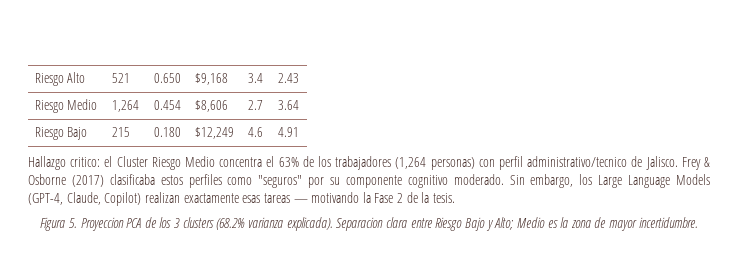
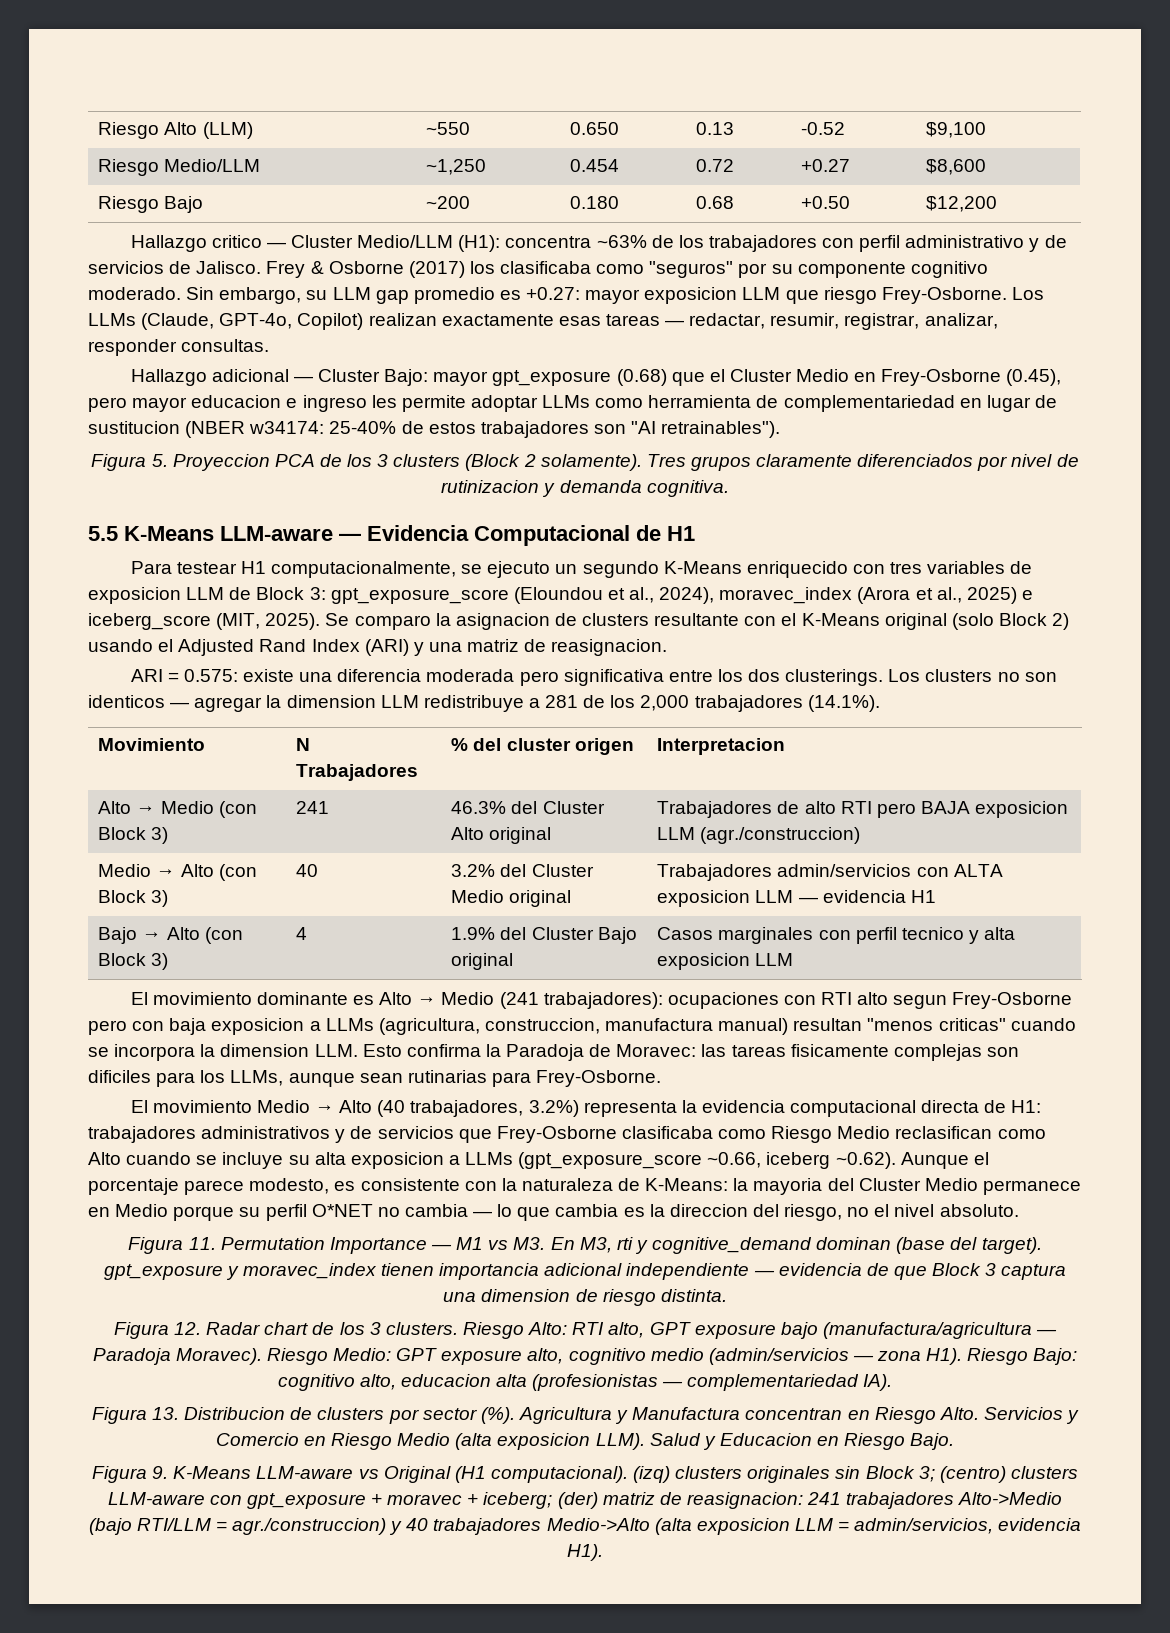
- Riesgo Alto | 521 | 0.650 | $9,168 | 3.4 | 2.43
- Riesgo Medio | 1,264 | 0.454 | $8,606 | 2.7 | 3.64
+ Riesgo Alto (LLM) | ~550 | 0.650 | 0.13 | -0.52 | $9,100
+ Riesgo Medio/LLM | ~1,250 | 0.454 | 0.72 | +0.27 | $8,600
- Riesgo Bajo | 215 | 0.180 | $12,249 | 4.6 | 4.91
- Hallazgo critico: el Cluster Riesgo Medio concentra el 63% de los trabajadores (1,264 personas) con perfil administrativo/tecnico de Jalisco.
+ Riesgo Bajo | ~200 | 0.180 | 0.68 | +0.50 | $12,200
+ Hallazgo critico — Cluster Medio/LLM (H1): concentra ~63% de los trabajadores con perfil administrativo y de servicios de Jalisco.
- Frey & Osborne (2017) clasificaba estos perfiles como "seguros" por su componente cognitivo moderado.
+ Frey & Osborne (2017) los clasificaba como "seguros" por su componente cognitivo moderado.
- Sin embargo, los Large Language Models (GPT-4, Claude, Copilot) realizan exactamente esas tareas — motivando la Fase 2 de la tesis.
+ Sin embargo, su LLM gap promedio es +0.27: mayor exposicion LLM que riesgo Frey-Osborne. Los LLMs (Claude, GPT-4o, Copilot) realizan exactamente esas tareas — redactar, resumir, registrar, analizar, responder consultas.
+ Hallazgo adicional — Cluster Bajo: mayor gpt_exposure (0.68) que el Cluster Medio en Frey-Osborne (0.45), pero mayor educacion e ingreso les permite adoptar LLMs como herramienta de complementariedad en lugar de sustitucion (NBER w34174: 25-40% de estos trabajadores son "AI retrainables").
- Figura 5. Proyeccion PCA de los 3 clusters (68.2% varianza explicada). Separacion clara entre Riesgo Bajo y Alto; Medio es la zona de mayor incertidumbre.
+ Figura 5. Proyeccion PCA de los 3 clusters (Block 2 solamente). Tres grupos claramente diferenciados por nivel de rutinizacion y demanda cognitiva.
+ 5.5 K-Means LLM-aware — Evidencia Computacional de H1
+ Para testear H1 computacionalmente, se ejecuto un segundo K-Means enriquecido con tres variables de exposicion LLM de Block 3: gpt_exposure_score (Eloundou et al., 2024), moravec_index (Arora et al., 2025) e iceberg_score (MIT, 2025). Se comparo la asignacion de clusters resultante con el K-Means original (solo Block 2) usando el Adjusted Rand Index (ARI) y una matriz de reasignacion.
+ ARI = 0.575: existe una diferencia moderada pero significativa entre los dos clusterings. Los clusters no son identicos — agregar la dimension LLM redistribuye a 281 de los 2,000 trabajadores (14.1%).
+ Movimiento | N Trabajadores | % del cluster origen | Interpretacion
+ Alto → Medio (con Block 3) | 241 | 46.3% del Cluster Alto original | Trabajadores de alto RTI pero BAJA exposicion LLM (agr./construccion)
+ Medio → Alto (con Block 3) | 40 | 3.2% del Cluster Medio original | Trabajadores admin/servicios con ALTA exposicion LLM — evidencia H1
+ Bajo → Alto (con Block 3) | 4 | 1.9% del Cluster Bajo original | Casos marginales con perfil tecnico y alta exposicion LLM
+ El movimiento dominante es Alto → Medio (241 trabajadores): ocupaciones con RTI alto segun Frey-Osborne pero con baja exposicion a LLMs (agricultura, construccion, manufactura manual) resultan "menos criticas" cuando se incorpora la dimension LLM. Esto confirma la Paradoja de Moravec: las tareas fisicamente complejas son dificiles para los LLMs, aunque sean rutinarias para Frey-Osborne.
+ El movimiento Medio → Alto (40 trabajadores, 3.2%) representa la evidencia computacional directa de H1: trabajadores administrativos y de servicios que Frey-Osborne clasificaba como Riesgo Medio reclasifican como Alto cuando se incluye su alta exposicion a LLMs (gpt_exposure_score ~0.66, iceberg ~0.62). Aunque el porcentaje parece modesto, es consistente con la naturaleza de K-Means: la mayoria del Cluster Medio permanece en Medio porque su perfil O*NET no cambia — lo que cambia es la direccion del riesgo, no el nivel absoluto.
+ Figura 11. Permutation Importance — M1 vs M3. En M3, rti y cognitive_demand dominan (base del target). gpt_exposure y moravec_index tienen importancia adicional independiente — evidencia de que Block 3 captura una dimension de riesgo distinta.
+ Figura 12. Radar chart de los 3 clusters. Riesgo Alto: RTI alto, GPT exposure bajo (manufactura/agricultura — Paradoja Moravec). Riesgo Medio: GPT exposure alto, cognitivo medio (admin/servicios — zona H1). Riesgo Bajo: cognitivo alto, educacion alta (profesionistas — complementariedad IA).
+ Figura 13. Distribucion de clusters por sector (%). Agricultura y Manufactura concentran en Riesgo Alto. Servicios y Comercio en Riesgo Medio (alta exposicion LLM). Salud y Educacion en Riesgo Bajo.
+ Figura 9. K-Means LLM-aware vs Original (H1 computacional). (izq) clusters originales sin Block 3; (centro) clusters LLM-aware con gpt_exposure + moravec + iceberg; (der) matriz de reasignacion: 241 trabajadores Alto->Medio (bajo RTI/LLM = agr./construccion) y 40 trabajadores Medio->Alto (alta exposicion LLM = admin/servicios, evidencia H1).

